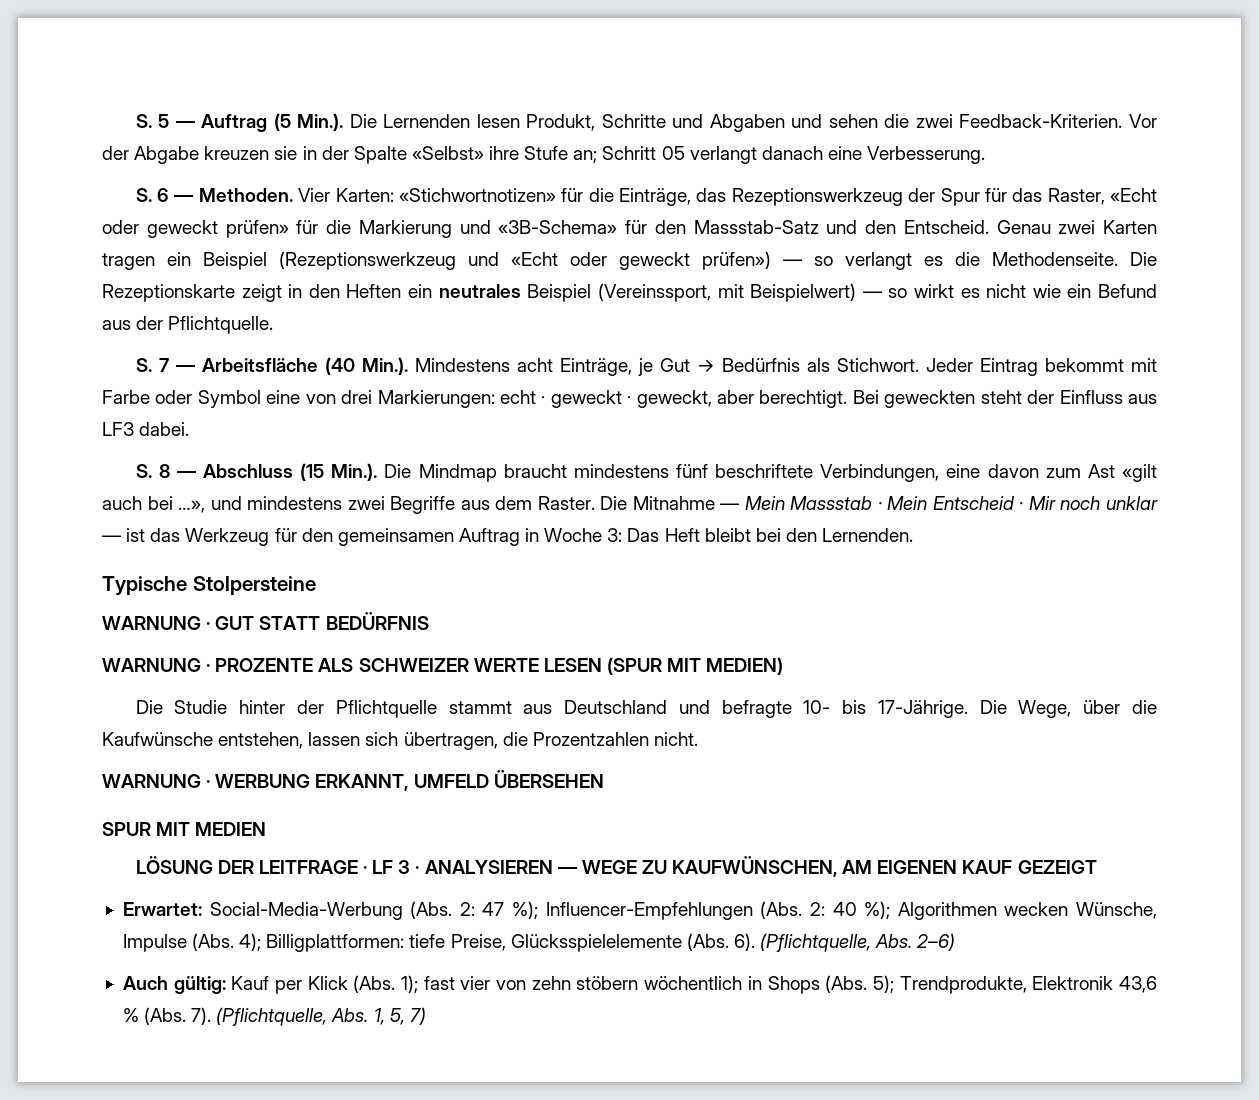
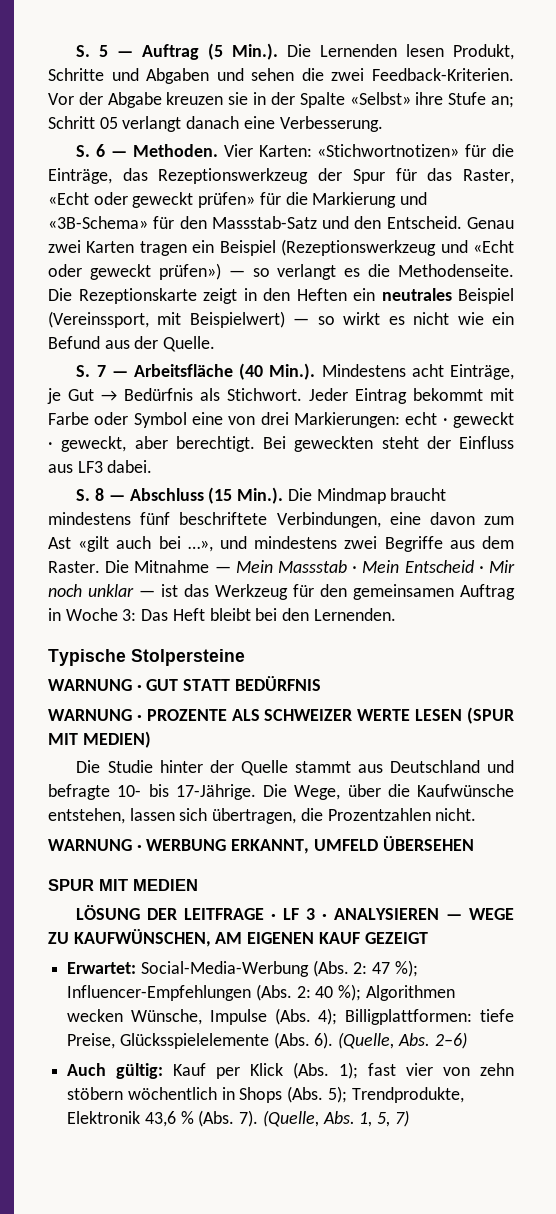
- Die Rezeptionskarte zeigt in den Heften ein neutrales Beispiel (Vereinssport, mit Beispielwert) — so wirkt es nicht wie ein Befund aus der Pflichtquelle.
+ Die Rezeptionskarte zeigt in den Heften ein neutrales Beispiel (Vereinssport, mit Beispielwert) — so wirkt es nicht wie ein Befund aus der Quelle.
- Die Studie hinter der Pflichtquelle stammt aus Deutschland und befragte 10- bis 17-Jährige.
+ Die Studie hinter der Quelle stammt aus Deutschland und befragte 10- bis 17-Jährige.
- (Pflichtquelle, Abs. 2–6)
+ (Quelle, Abs. 2–6)
- (Pflichtquelle, Abs. 1, 5, 7)
+ (Quelle, Abs. 1, 5, 7)

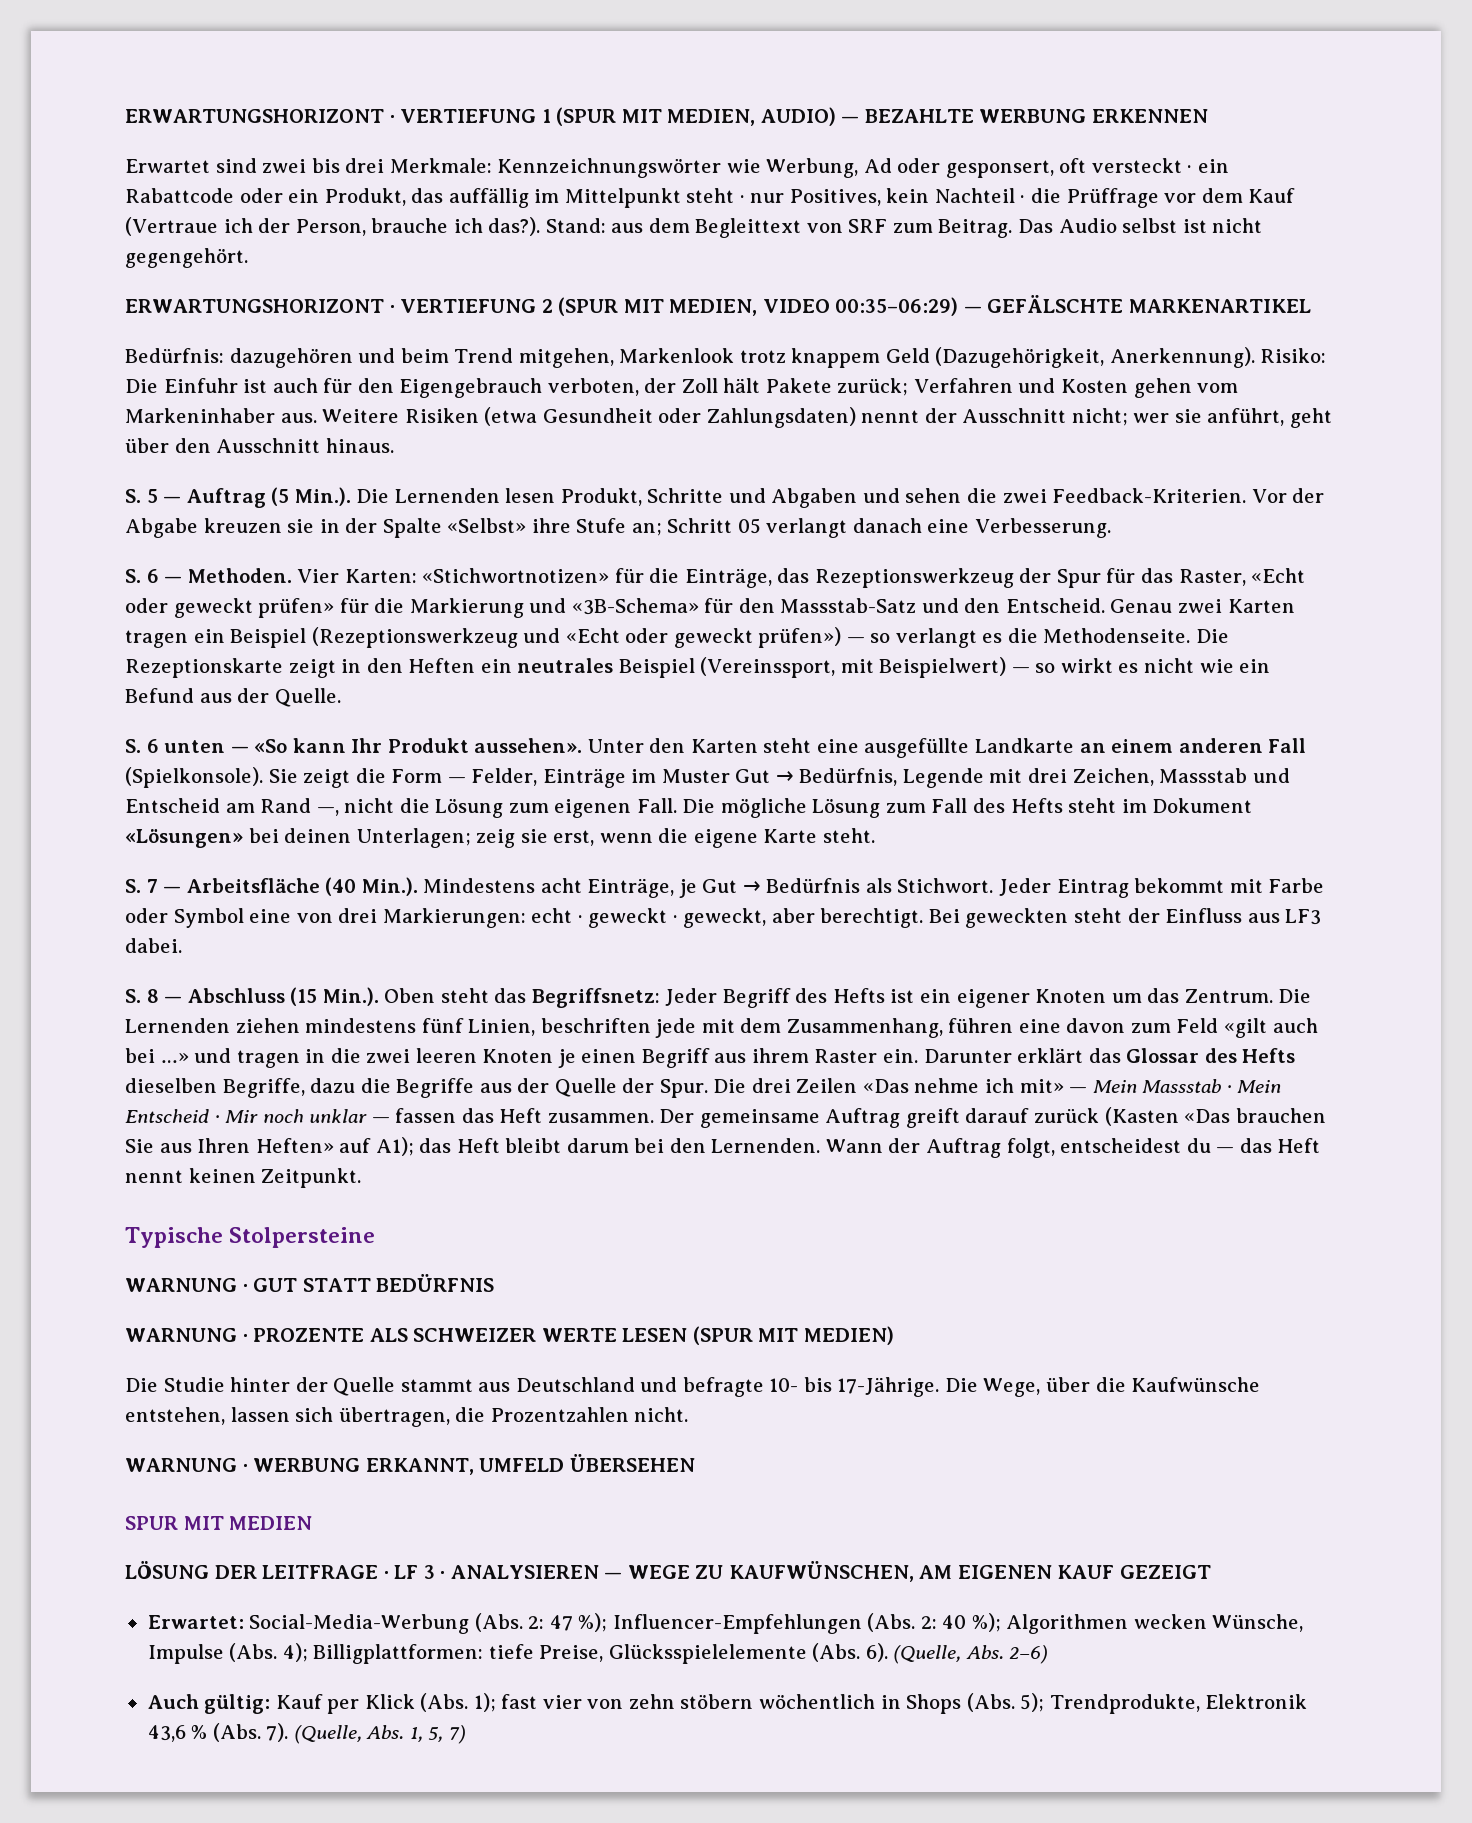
+ ERWARTUNGSHORIZONT · VERTIEFUNG 1 (SPUR MIT MEDIEN, AUDIO) — BEZAHLTE WERBUNG ERKENNEN
+ Erwartet sind zwei bis drei Merkmale: Kennzeichnungswörter wie Werbung, Ad oder gesponsert, oft versteckt · ein Rabattcode oder ein Produkt, das auffällig im Mittelpunkt steht · nur Positives, kein Nachteil · die Prüffrage vor dem Kauf (Vertraue ich der Person, brauche ich das?). Stand: aus dem Begleittext von SRF zum Beitrag. Das Audio selbst ist nicht gegengehört.
+ ERWARTUNGSHORIZONT · VERTIEFUNG 2 (SPUR MIT MEDIEN, VIDEO 00:35–06:29) — GEFÄLSCHTE MARKENARTIKEL
+ Bedürfnis: dazugehören und beim Trend mitgehen, Markenlook trotz knappem Geld (Dazugehörigkeit, Anerkennung). Risiko: Die Einfuhr ist auch für den Eigengebrauch verboten, der Zoll hält Pakete zurück; Verfahren und Kosten gehen vom Markeninhaber aus. Weitere Risiken (etwa Gesundheit oder Zahlungsdaten) nennt der Ausschnitt nicht; wer sie anführt, geht über den Ausschnitt hinaus.
+ S. 6 unten — «So kann Ihr Produkt aussehen». Unter den Karten steht eine ausgefüllte Landkarte an einem anderen Fall (Spielkonsole). Sie zeigt die Form — Felder, Einträge im Muster Gut → Bedürfnis, Legende mit drei Zeichen, Massstab und Entscheid am Rand —, nicht die Lösung zum eigenen Fall. Die mögliche Lösung zum Fall des Hefts steht im Dokument «Lösungen» bei deinen Unterlagen; zeig sie erst, wenn die eigene Karte steht.
- S. 8 — Abschluss (15 Min.). Die Mindmap braucht mindestens fünf beschriftete Verbindungen, eine davon zum Ast «gilt auch bei …», und mindestens zwei Begriffe aus dem Raster. Die Mitnahme — Mein Massstab · Mein Entscheid · Mir noch unklar — ist das Werkzeug für den gemeinsamen Auftrag in Woche 3: Das Heft bleibt bei den Lernenden.
+ S. 8 — Abschluss (15 Min.). Oben steht das Begriffsnetz: Jeder Begriff des Hefts ist ein eigener Knoten um das Zentrum. Die Lernenden ziehen mindestens fünf Linien, beschriften jede mit dem Zusammenhang, führen eine davon zum Feld «gilt auch bei …» und tragen in die zwei leeren Knoten je einen Begriff aus ihrem Raster ein. Darunter erklärt das Glossar des Hefts dieselben Begriffe, dazu die Begriffe aus der Quelle der Spur. Die drei Zeilen «Das nehme ich mit» — Mein Massstab · Mein Entscheid · Mir noch unklar — fassen das Heft zusammen. Der gemeinsame Auftrag greift darauf zurück (Kasten «Das brauchen Sie aus Ihren Heften» auf A1); das Heft bleibt darum bei den Lernenden. Wann der Auftrag folgt, entscheidest du — das Heft nennt keinen Zeitpunkt.

